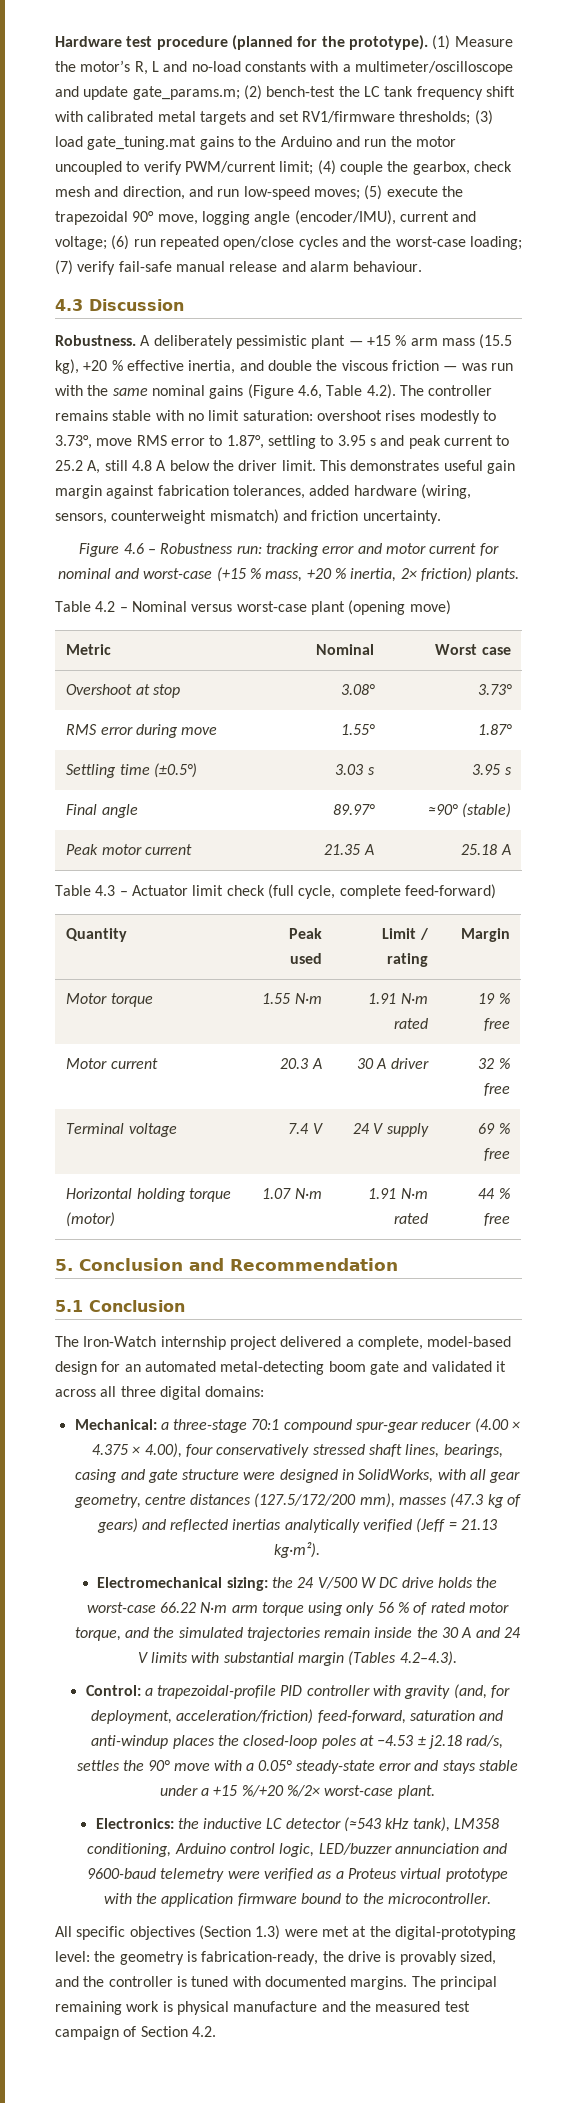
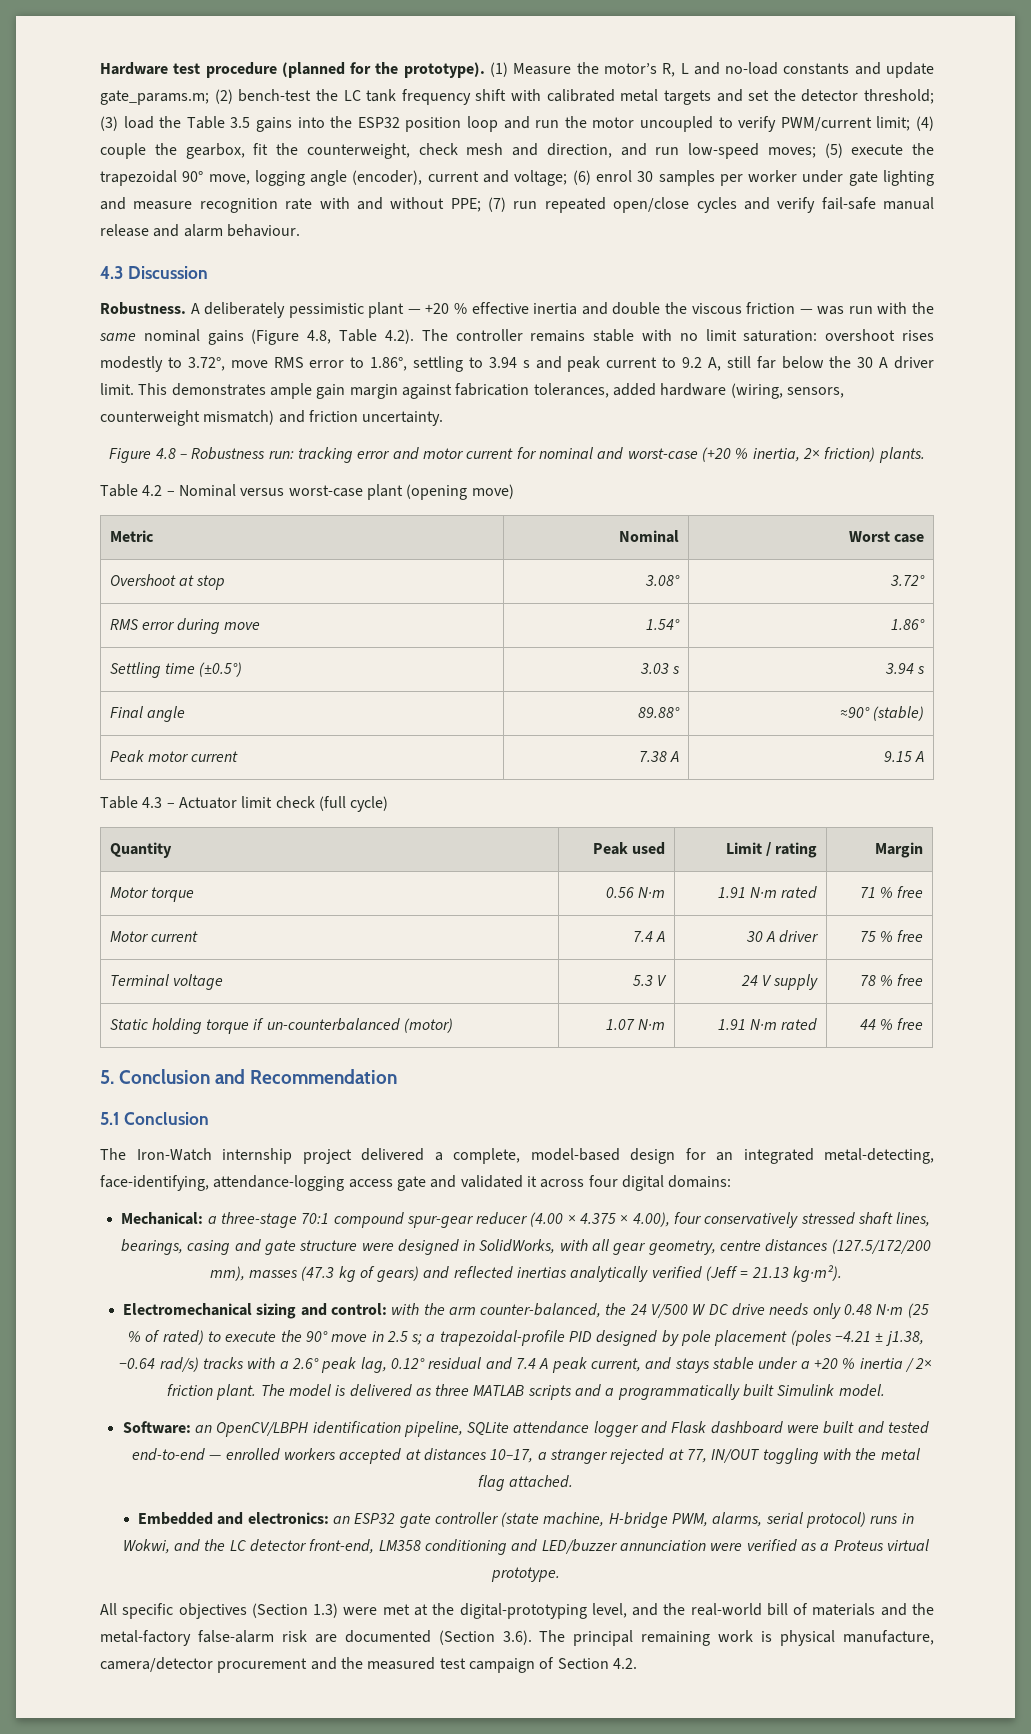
- (1) Measure the motor’s R, L and no-load constants with a multimeter/oscilloscope and update gate_params.m;
+ (1) Measure the motor’s R, L and no-load constants and update gate_params.m;
- (2) bench-test the LC tank frequency shift with calibrated metal targets and set RV1/firmware thresholds; (3) load gate_tuning.mat gains to the Arduino and run the motor uncoupled to verify PWM/current limit;
+ (2) bench-test the LC tank frequency shift with calibrated metal targets and set the detector threshold; (3) load the Table 3.5 gains into the ESP32 position loop and run the motor uncoupled to verify PWM/current limit;
- (4) couple the gearbox, check mesh and direction, and run low-speed moves;
+ (4) couple the gearbox, fit the counterweight, check mesh and direction, and run low-speed moves;
- (5) execute the trapezoidal 90° move, logging angle (encoder/IMU), current and voltage;
+ (5) execute the trapezoidal 90° move, logging angle (encoder), current and voltage;
- (6) run repeated open/close cycles and the worst-case loading; (7) verify fail-safe manual release and alarm behaviour.
+ (6) enrol 30 samples per worker under gate lighting and measure recognition rate with and without PPE; (7) run repeated open/close cycles and verify fail-safe manual release and alarm behaviour.
- A deliberately pessimistic plant — +15 % arm mass (15.5 kg), +20 % effective inertia, and double the viscous friction — was run with the same nominal gains (Figure 4.6, Table 4.2). The controller remains stable with no limit saturation: overshoot rises modestly to 3.73°, move RMS error to 1.87°, settling to 3.95 s and peak current to 25.2 A, still 4.8 A below the driver limit.
+ A deliberately pessimistic plant — +20 % effective inertia and double the viscous friction — was run with the same nominal gains (Figure 4.8, Table 4.2). The controller remains stable with no limit saturation: overshoot rises modestly to 3.72°, move RMS error to 1.86°, settling to 3.94 s and peak current to 9.2 A, still far below the 30 A driver limit.
- This demonstrates useful gain margin against fabrication tolerances, added hardware (wiring, sensors, counterweight mismatch) and friction uncertainty.
+ This demonstrates ample gain margin against fabrication tolerances, added hardware (wiring, sensors, counterweight mismatch) and friction uncertainty.
- Figure 4.6 – Robustness run: tracking error and motor current for nominal and worst-case (+15 % mass, +20 % inertia, 2× friction) plants.
+ Figure 4.8 – Robustness run: tracking error and motor current for nominal and worst-case (+20 % inertia, 2× friction) plants.
- Overshoot at stop | 3.08° | 3.73°
+ Overshoot at stop | 3.08° | 3.72°
- RMS error during move | 1.55° | 1.87°
+ RMS error during move | 1.54° | 1.86°
- Settling time (±0.5°) | 3.03 s | 3.95 s
+ Settling time (±0.5°) | 3.03 s | 3.94 s
- Final angle | 89.97° | ≈90° (stable)
+ Final angle | 89.88° | ≈90° (stable)
- Peak motor current | 21.35 A | 25.18 A
+ Peak motor current | 7.38 A | 9.15 A
- Table 4.3 – Actuator limit check (full cycle, complete feed-forward)
+ Table 4.3 – Actuator limit check (full cycle)
- Motor torque | 1.55 N·m | 1.91 N·m rated | 19 % free
+ Motor torque | 0.56 N·m | 1.91 N·m rated | 71 % free
- Motor current | 20.3 A | 30 A driver | 32 % free
+ Motor current | 7.4 A | 30 A driver | 75 % free
- Terminal voltage | 7.4 V | 24 V supply | 69 % free
- Horizontal holding torque (motor) | 1.07 N·m | 1.91 N·m rated | 44 % free
+ Terminal voltage | 5.3 V | 24 V supply | 78 % free
+ Static holding torque if un-counterbalanced (motor) | 1.07 N·m | 1.91 N·m rated | 44 % free
- The Iron-Watch internship project delivered a complete, model-based design for an automated metal-detecting boom gate and validated it across all three digital domains:
+ The Iron-Watch internship project delivered a complete, model-based design for an integrated metal-detecting, face-identifying, attendance-logging access gate and validated it across four digital domains:
- Electromechanical sizing: the 24 V/500 W DC drive holds the worst-case 66.22 N·m arm torque using only 56 % of rated motor torque, and the simulated trajectories remain inside the 30 A and 24 V limits with substantial margin (Tables 4.2–4.3).
- Control: a trapezoidal-profile PID controller with gravity (and, for deployment, acceleration/friction) feed-forward, saturation and anti-windup places the closed-loop poles at −4.53 ± j2.18 rad/s, settles the 90° move with a 0.05° steady-state error and stays stable under a +15 %/+20 %/2× worst-case plant.
- Electronics: the inductive LC detector (≈543 kHz tank), LM358 conditioning, Arduino control logic, LED/buzzer annunciation and 9600-baud telemetry were verified as a Proteus virtual prototype with the application firmware bound to the microcontroller.
+ Electromechanical sizing and control: with the arm counter-balanced, the 24 V/500 W DC drive needs only 0.48 N·m (25 % of rated) to execute the 90° move in 2.5 s; a trapezoidal-profile PID designed by pole placement (poles −4.21 ± j1.38, −0.64 rad/s) tracks with a 2.6° peak lag, 0.12° residual and 7.4 A peak current, and stays stable under a +20 % inertia / 2× friction plant. The model is delivered as three MATLAB scripts and a programmatically built Simulink model.
+ Software: an OpenCV/LBPH identification pipeline, SQLite attendance logger and Flask dashboard were built and tested end-to-end — enrolled workers accepted at distances 10–17, a stranger rejected at 77, IN/OUT toggling with the metal flag attached.
+ Embedded and electronics: an ESP32 gate controller (state machine, H-bridge PWM, alarms, serial protocol) runs in Wokwi, and the LC detector front-end, LM358 conditioning and LED/buzzer annunciation were verified as a Proteus virtual prototype.
- All specific objectives (Section 1.3) were met at the digital-prototyping level: the geometry is fabrication-ready, the drive is provably sized, and the controller is tuned with documented margins. The principal remaining work is physical manufacture and the measured test campaign of Section 4.2.
+ All specific objectives (Section 1.3) were met at the digital-prototyping level, and the real-world bill of materials and the metal-factory false-alarm risk are documented (Section 3.6). The principal remaining work is physical manufacture, camera/detector procurement and the measured test campaign of Section 4.2.

